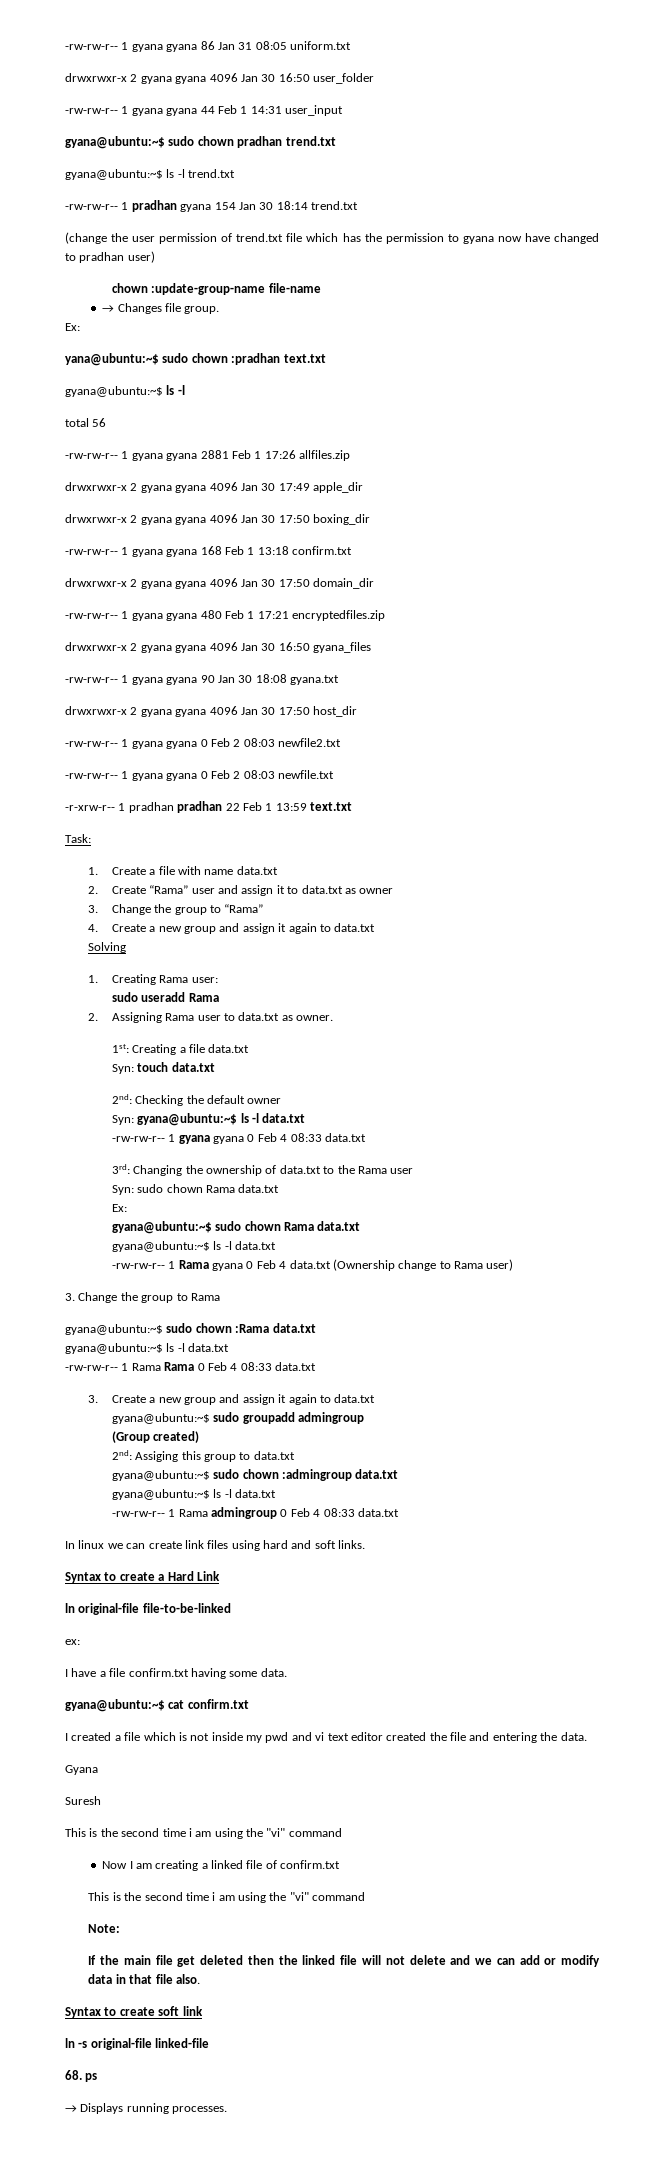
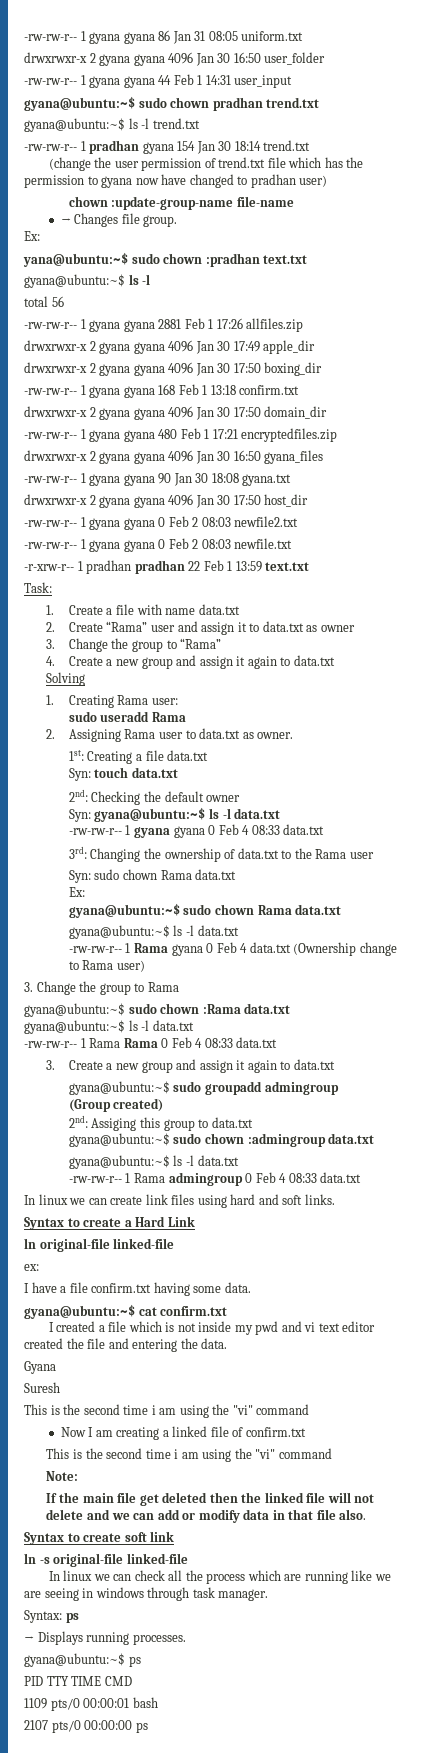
- ln original-file file-to-be-linked
+ ln original-file linked-file
- 68. ps
+ In linux we can check all the process which are running like we are seeing in windows through task manager.
+ Syntax: ps
+ gyana@ubuntu:~$ ps
+ PID TTY TIME CMD
+ 1109 pts/0 00:00:01 bash
+ 2107 pts/0 00:00:00 ps

